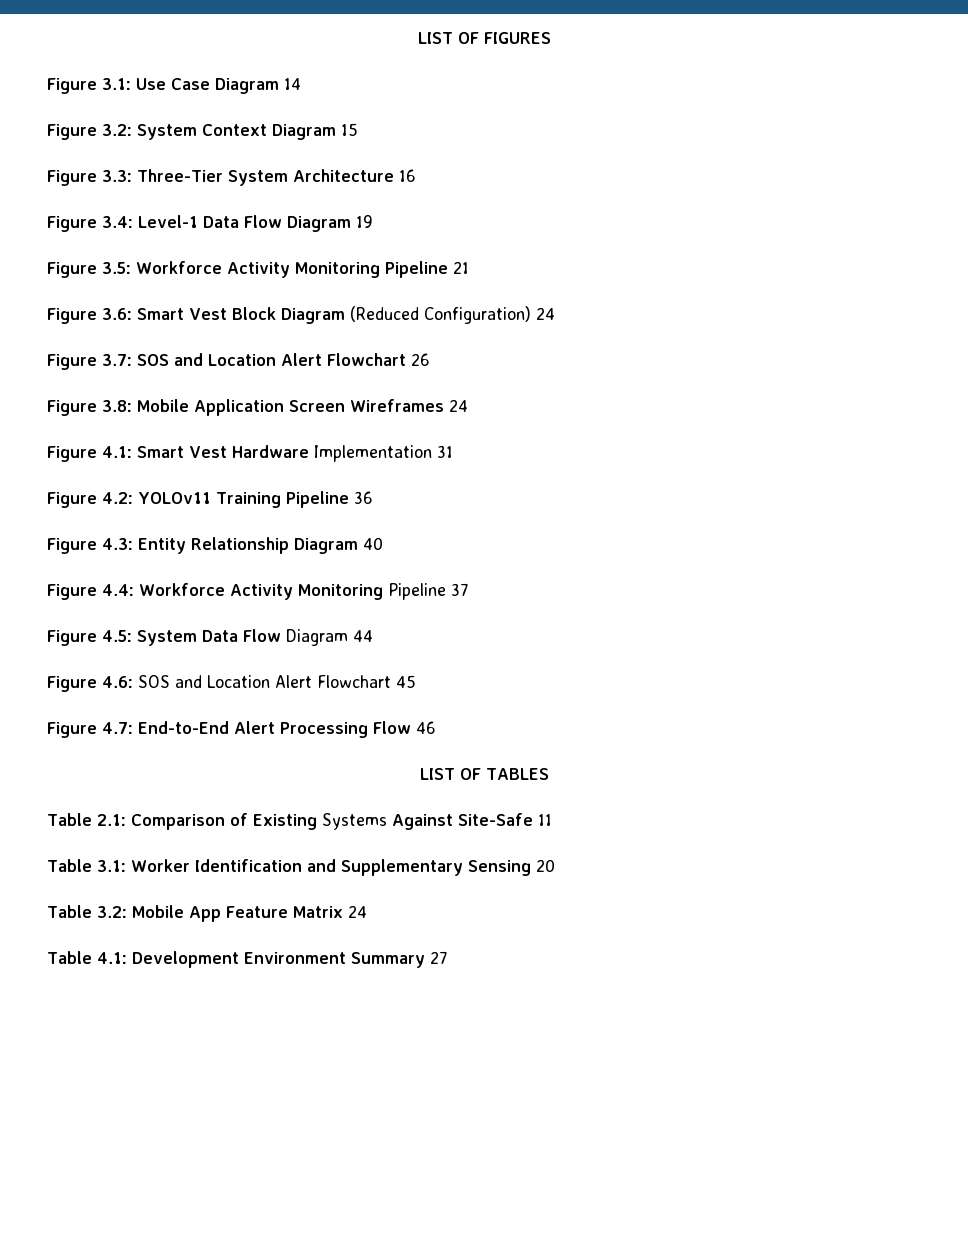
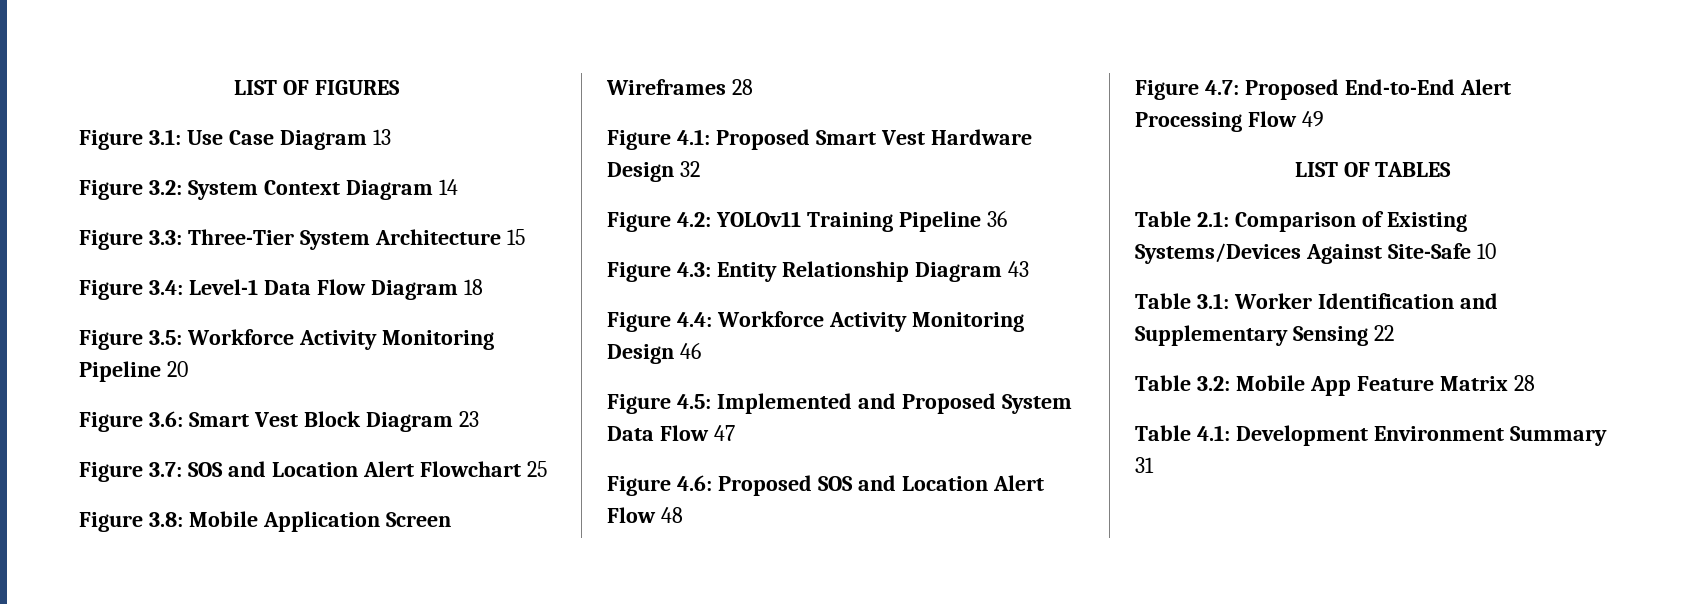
- Figure 3.1: Use Case Diagram 14
+ Figure 3.1: Use Case Diagram 13
- Figure 3.2: System Context Diagram 15
+ Figure 3.2: System Context Diagram 14
- Figure 3.3: Three-Tier System Architecture 16
+ Figure 3.3: Three-Tier System Architecture 15
- Figure 3.4: Level-1 Data Flow Diagram 19
+ Figure 3.4: Level-1 Data Flow Diagram 18
- Figure 3.5: Workforce Activity Monitoring Pipeline 21
+ Figure 3.5: Workforce Activity Monitoring Pipeline 20
- Figure 3.6: Smart Vest Block Diagram (Reduced Configuration) 24
+ Figure 3.6: Smart Vest Block Diagram 23
- Figure 3.7: SOS and Location Alert Flowchart 26
+ Figure 3.7: SOS and Location Alert Flowchart 25
- Figure 3.8: Mobile Application Screen Wireframes 24
+ Figure 3.8: Mobile Application Screen Wireframes 28
- Figure 4.1: Smart Vest Hardware Implementation 31
+ Figure 4.1: Proposed Smart Vest Hardware Design 32
- Figure 4.3: Entity Relationship Diagram 40
+ Figure 4.3: Entity Relationship Diagram 43
- Figure 4.4: Workforce Activity Monitoring Pipeline 37
+ Figure 4.4: Workforce Activity Monitoring Design 46
- Figure 4.5: System Data Flow Diagram 44
+ Figure 4.5: Implemented and Proposed System Data Flow 47
- Figure 4.6: SOS and Location Alert Flowchart 45
+ Figure 4.6: Proposed SOS and Location Alert Flow 48
- Figure 4.7: End-to-End Alert Processing Flow 46
+ Figure 4.7: Proposed End-to-End Alert Processing Flow 49
- Table 2.1: Comparison of Existing Systems Against Site-Safe 11
+ Table 2.1: Comparison of Existing Systems/Devices Against Site-Safe 10
- Table 3.1: Worker Identification and Supplementary Sensing 20
+ Table 3.1: Worker Identification and Supplementary Sensing 22
- Table 3.2: Mobile App Feature Matrix 24
+ Table 3.2: Mobile App Feature Matrix 28
- Table 4.1: Development Environment Summary 27
+ Table 4.1: Development Environment Summary 31

